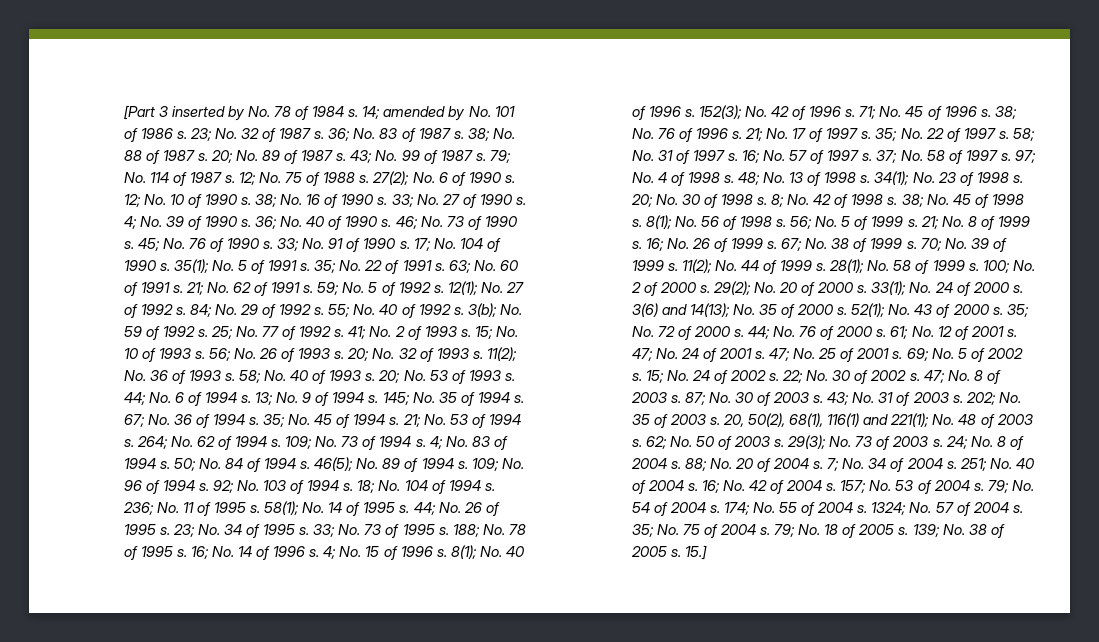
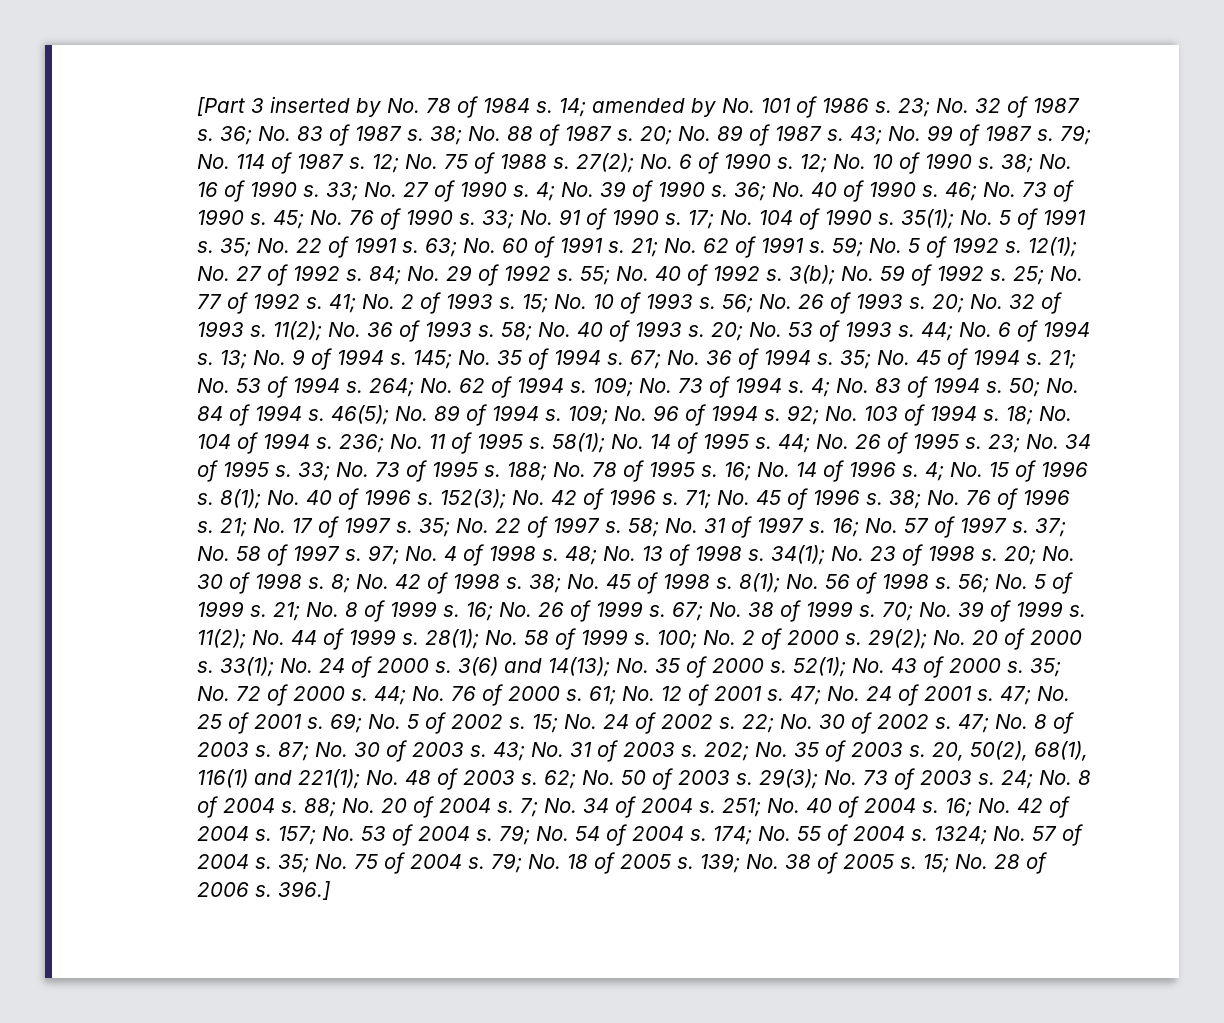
- 15.]
+ 15; No. 28 of 2006 s. 396.]

